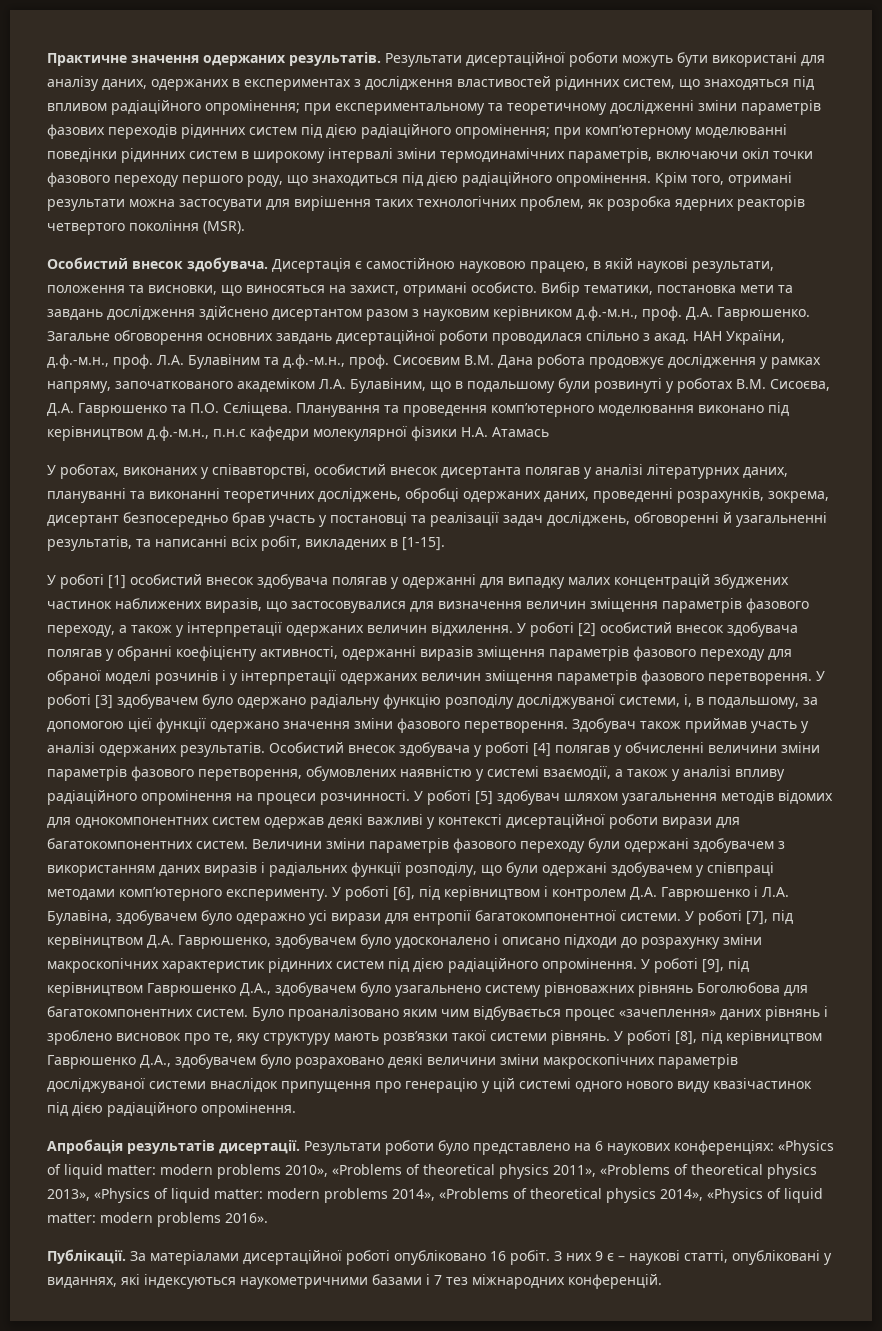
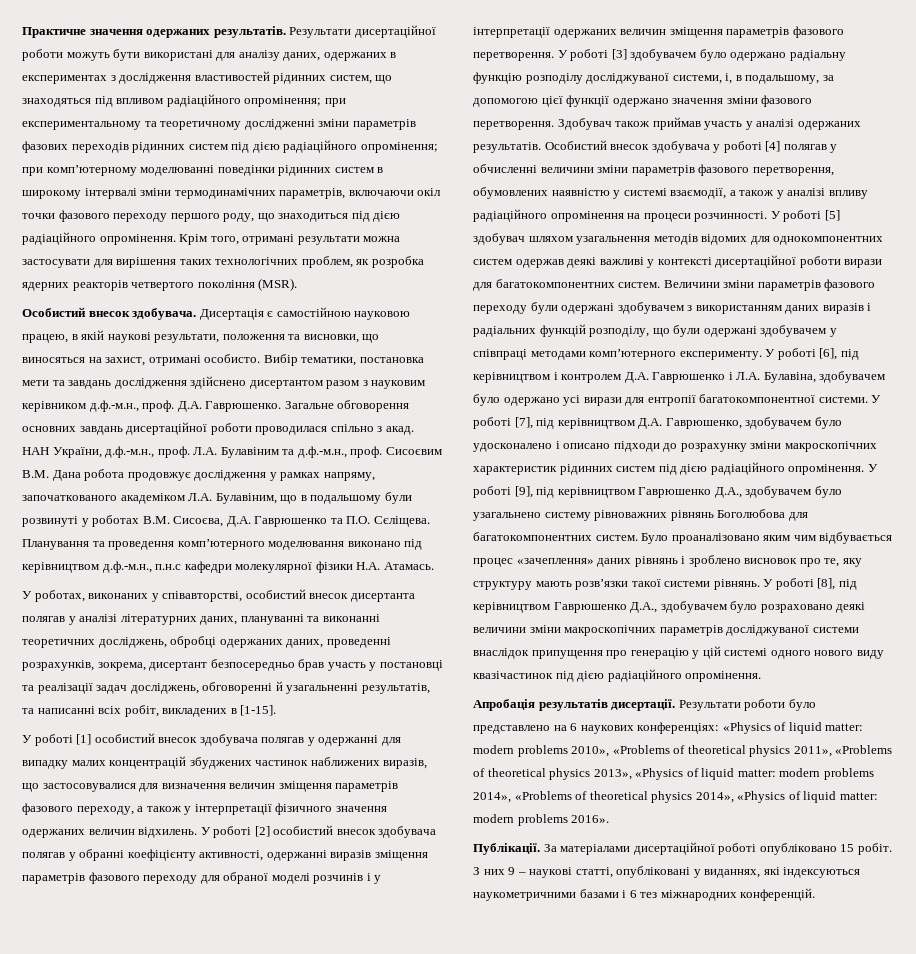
- Планування та проведення комп’ютерного моделювання виконано під керівництвом д.ф.-м.н., п.н.с кафедри молекулярної фізики Н.А. Атамась
+ Планування та проведення комп’ютерного моделювання виконано під керівництвом д.ф.-м.н., п.н.с кафедри молекулярної фізики Н.А. Атамась.
- У роботі [1] особистий внесок здобувача полягав у одержанні для випадку малих концентрацій збуджених частинок наближених виразів, що застосовувалися для визначення величин зміщення параметрів фазового переходу, а також у інтерпретації одержаних величин відхилення.
+ У роботі [1] особистий внесок здобувача полягав у одержанні для випадку малих концентрацій збуджених частинок наближених виразів, що застосовувалися для визначення величин зміщення параметрів фазового переходу, а також у інтерпретації фізичного значення одержаних величин відхилень.
- Величини зміни параметрів фазового переходу були одержані здобувачем з використанням даних виразів і радіальних функції розподілу, що були одержані здобувачем у співпраці методами комп’ютерного експерименту.
+ Величини зміни параметрів фазового переходу були одержані здобувачем з використанням даних виразів і радіальних функцій розподілу, що були одержані здобувачем у співпраці методами комп’ютерного експерименту.
- У роботі [6], під керівництвом і контролем Д.А. Гаврюшенко і Л.А. Булавіна, здобувачем було одеражно усі вирази для ентропії багатокомпонентної системи.
+ У роботі [6], під керівництвом і контролем Д.А. Гаврюшенко і Л.А. Булавіна, здобувачем було одержано усі вирази для ентропії багатокомпонентної системи.
- У роботі [7], під кервіництвом Д.А. Гаврюшенко, здобувачем було удосконалено і описано підходи до розрахунку зміни макроскопічних характеристик рідинних систем під дією радіаційного опромінення.
+ У роботі [7], під керівництвом Д.А. Гаврюшенко, здобувачем було удосконалено і описано підходи до розрахунку зміни макроскопічних характеристик рідинних систем під дією радіаційного опромінення.
- За матеріалами дисертаційної роботі опубліковано 16 робіт.
+ За матеріалами дисертаційної роботі опубліковано 15 робіт.
- З них 9 є – наукові статті, опубліковані у виданнях, які індексуються наукометричними базами і 7 тез міжнародних конференцій.
+ З них 9 – наукові статті, опубліковані у виданнях, які індексуються наукометричними базами і 6 тез міжнародних конференцій.

